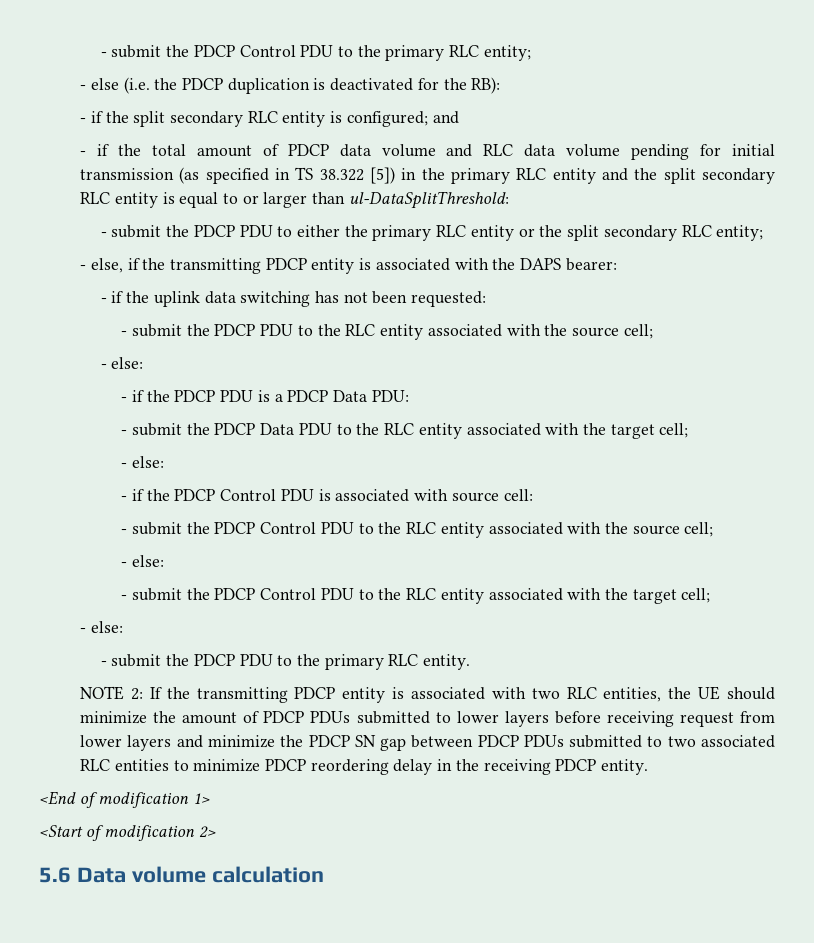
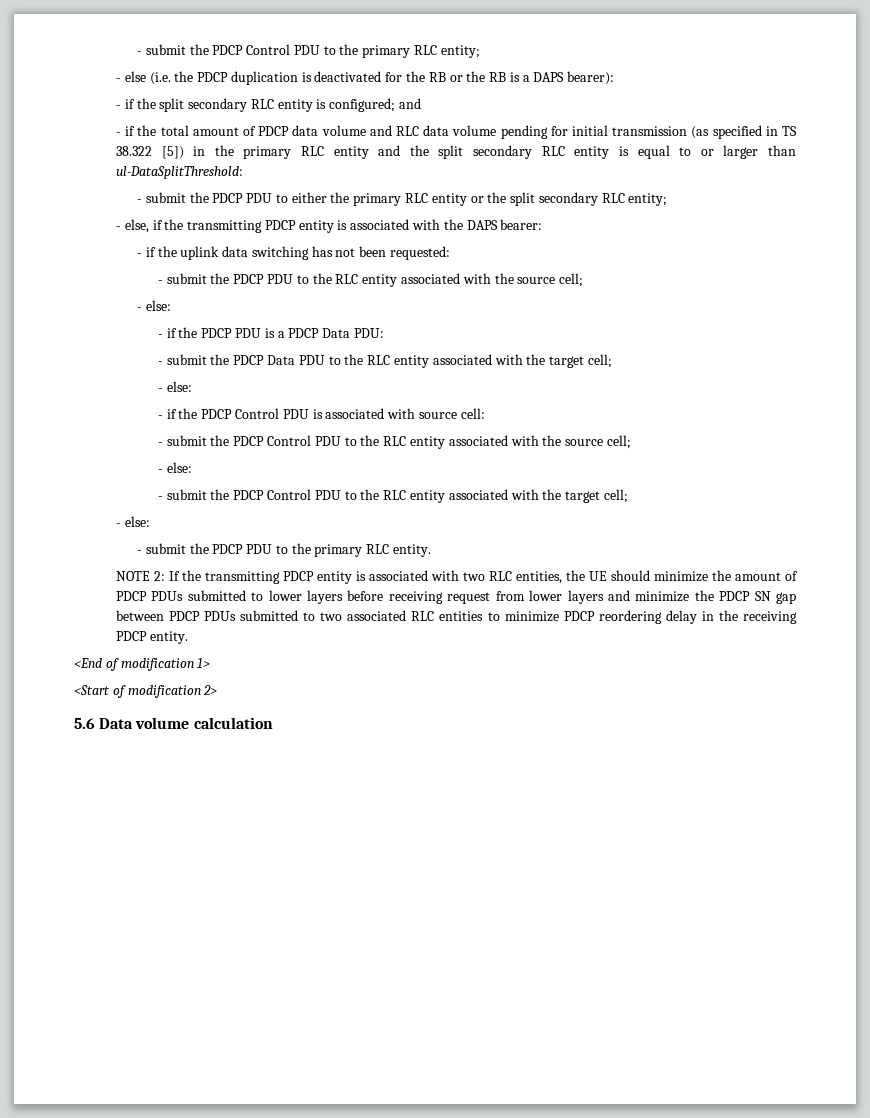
- - else (i.e. the PDCP duplication is deactivated for the RB):
+ - else (i.e. the PDCP duplication is deactivated for the RB or the RB is a DAPS bearer):

